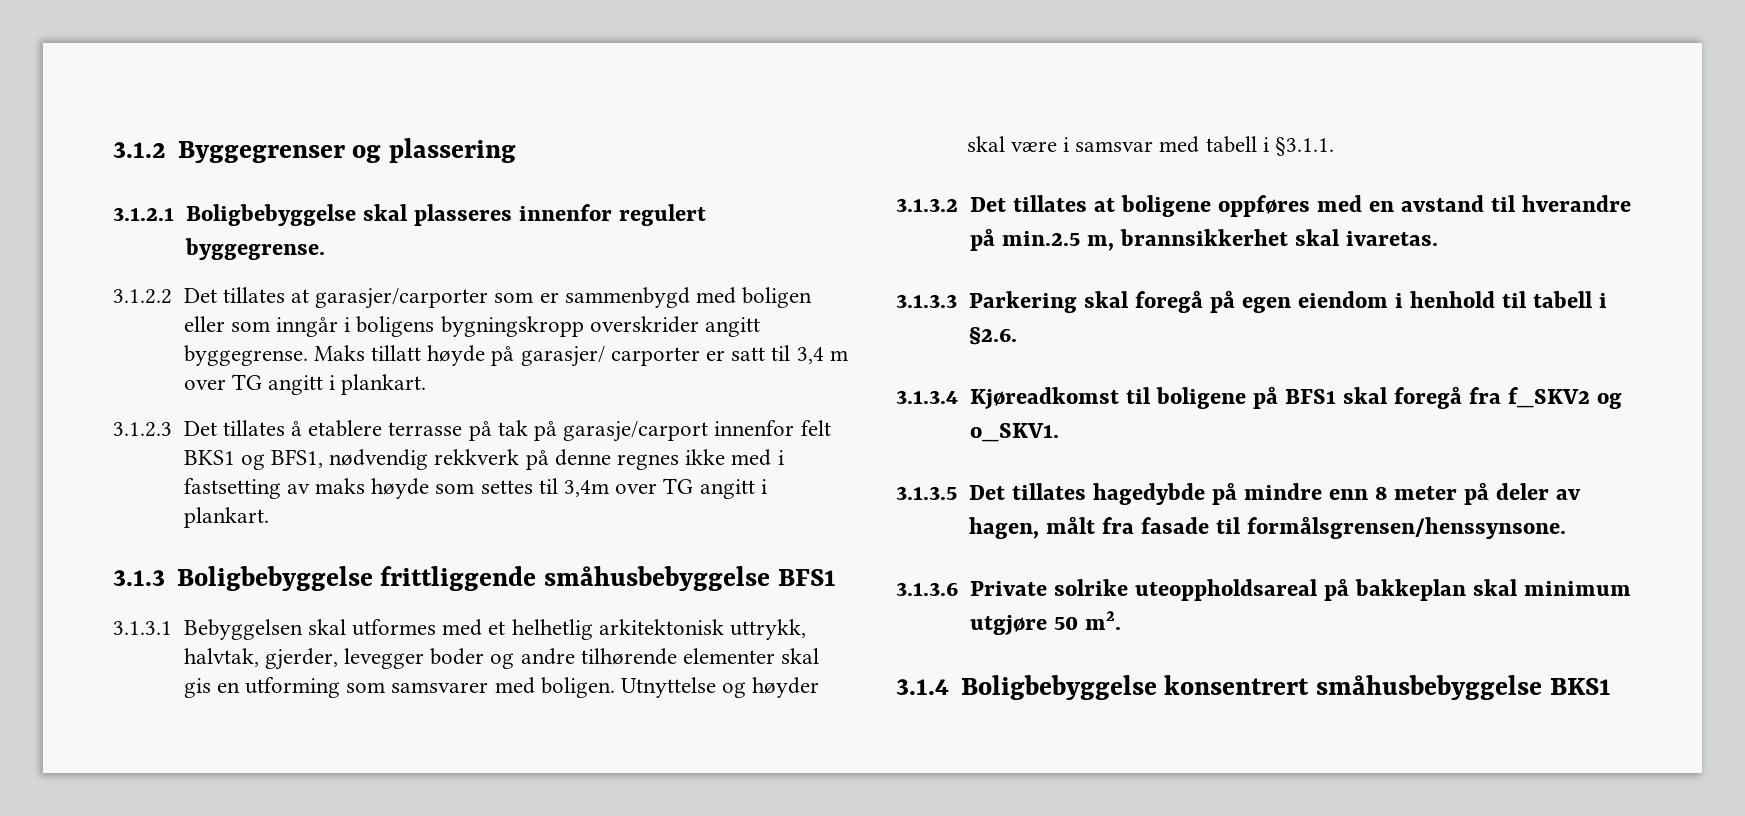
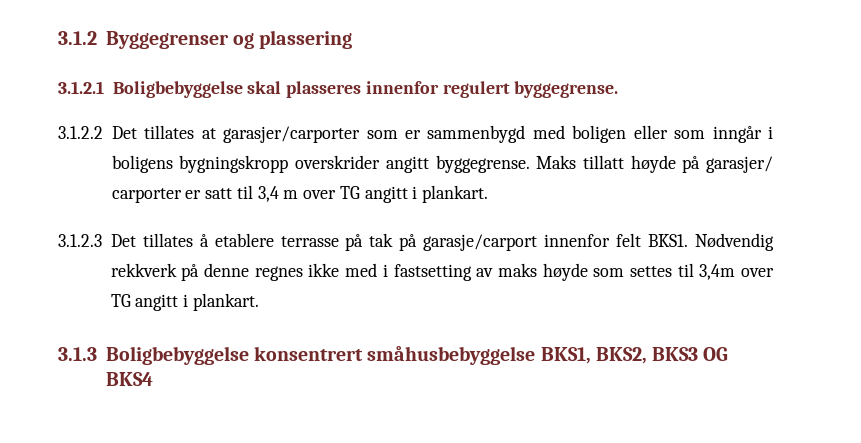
- 3.1.2.3 Det tillates å etablere terrasse på tak på garasje/carport innenfor felt BKS1 og BFS1, nødvendig rekkverk på denne regnes ikke med i fastsetting av maks høyde som settes til 3,4m over TG angitt i plankart.
+ 3.1.2.3 Det tillates å etablere terrasse på tak på garasje/carport innenfor felt BKS1. Nødvendig rekkverk på denne regnes ikke med i fastsetting av maks høyde som settes til 3,4m over TG angitt i plankart.
- 3.1.3 Boligbebyggelse frittliggende småhusbebyggelse BFS1
- 3.1.3.1 Bebyggelsen skal utformes med et helhetlig arkitektonisk uttrykk, halvtak, gjerder, levegger boder og andre tilhørende elementer skal gis en utforming som samsvarer med boligen. Utnyttelse og høyder skal være i samsvar med tabell i §3.1.1.
- 3.1.3.2 Det tillates at boligene oppføres med en avstand til hverandre på min.2.5 m, brannsikkerhet skal ivaretas.
- 3.1.3.3 Parkering skal foregå på egen eiendom i henhold til tabell i §2.6.
- 3.1.3.4 Kjøreadkomst til boligene på BFS1 skal foregå fra f_SKV2 og o_SKV1.
- 3.1.3.5 Det tillates hagedybde på mindre enn 8 meter på deler av hagen, målt fra fasade til formålsgrensen/henssynsone.
- 3.1.3.6 Private solrike uteoppholdsareal på bakkeplan skal minimum utgjøre 50 m2.
- 3.1.4 Boligbebyggelse konsentrert småhusbebyggelse BKS1
+ 3.1.3 Boligbebyggelse konsentrert småhusbebyggelse BKS1, BKS2, BKS3 OG BKS4

